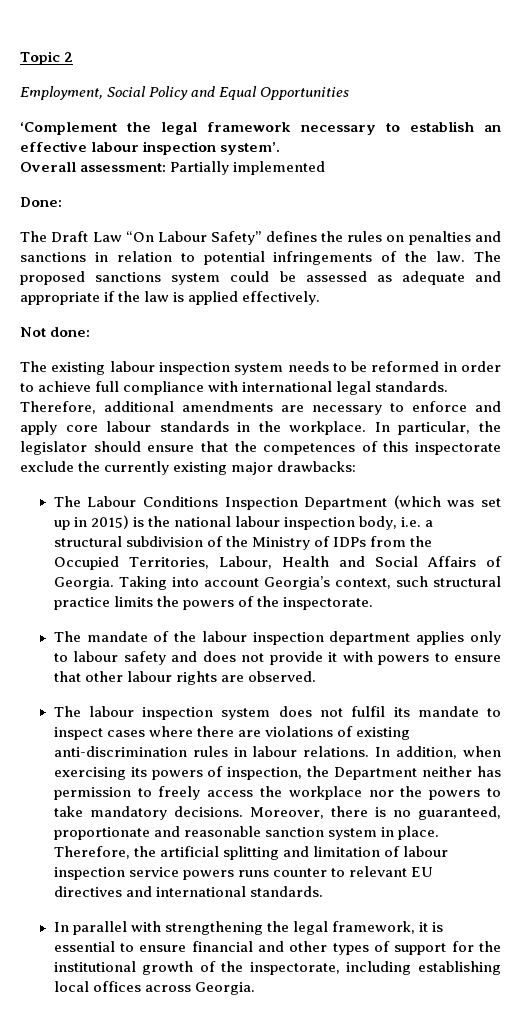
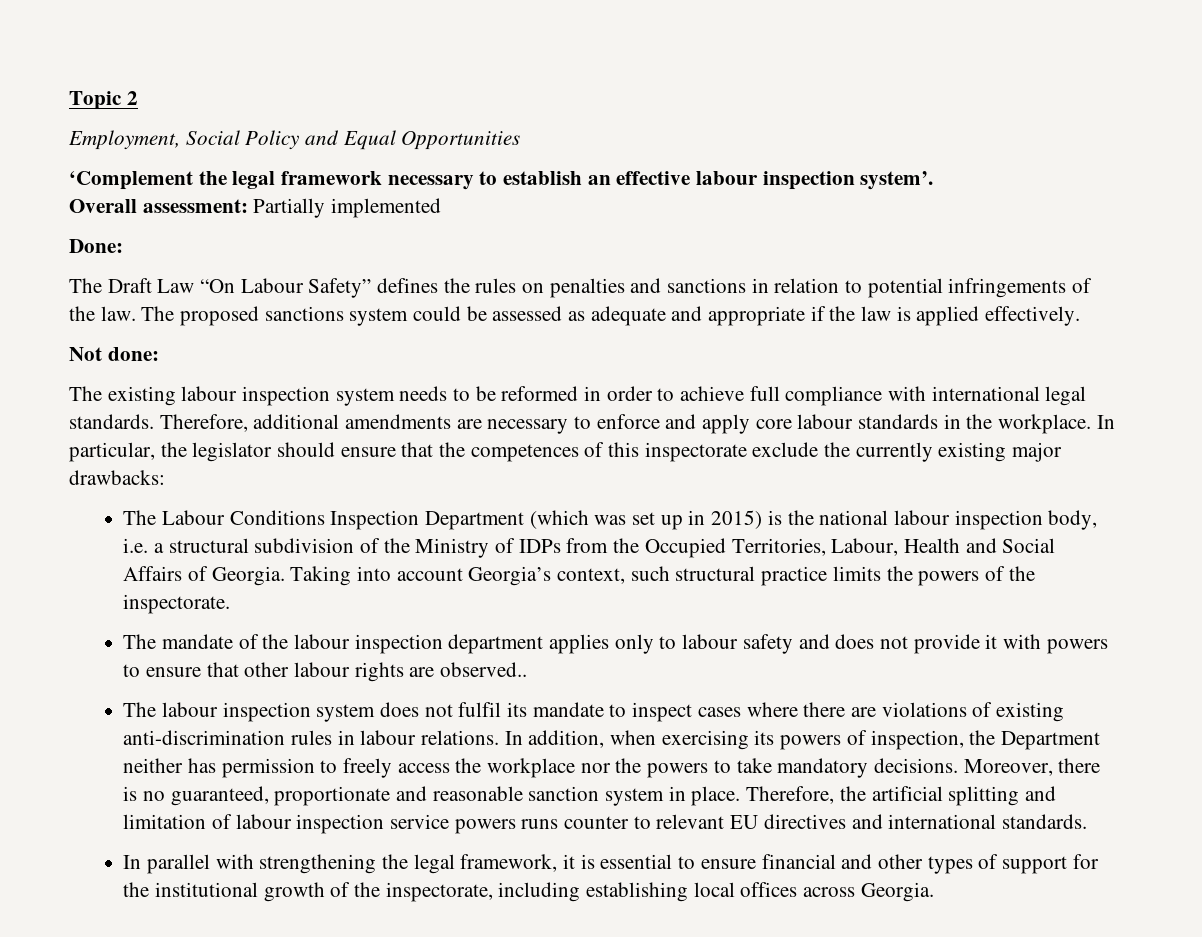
- The mandate of the labour inspection department applies only to labour safety and does not provide it with powers to ensure that other labour rights are observed.
+ The mandate of the labour inspection department applies only to labour safety and does not provide it with powers to ensure that other labour rights are observed..

